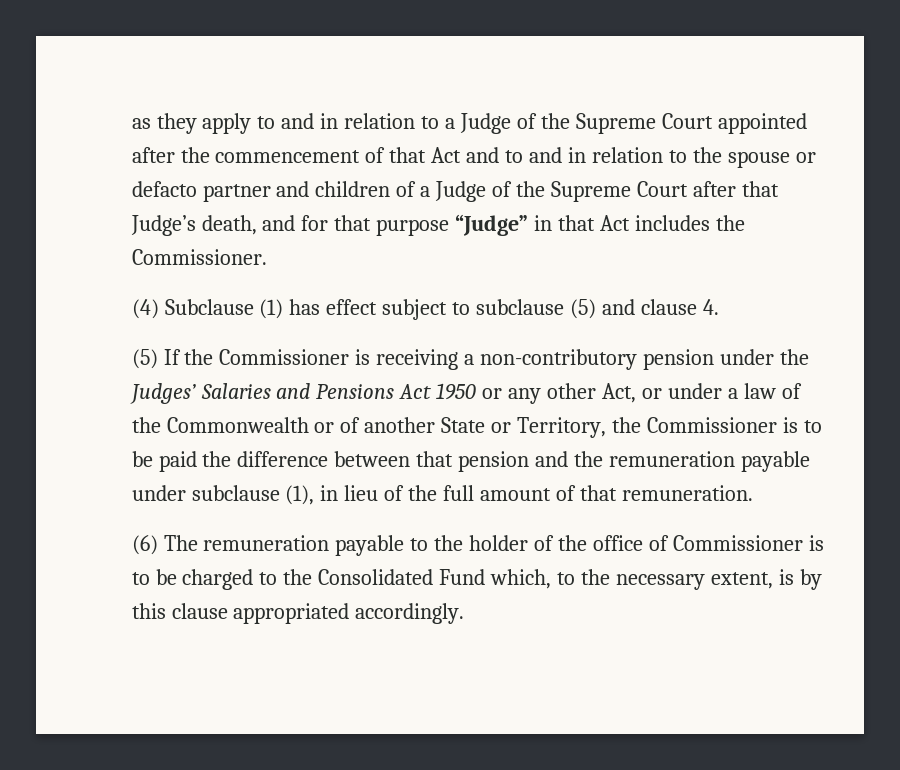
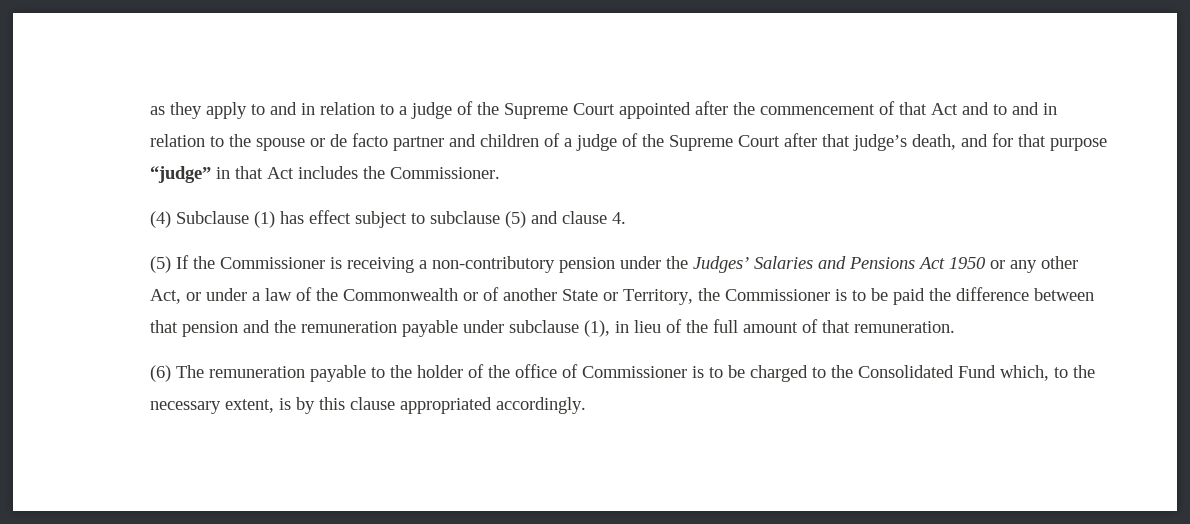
- as they apply to and in relation to a Judge of the Supreme Court appointed after the commencement of that Act and to and in relation to the spouse or defacto partner and children of a Judge of the Supreme Court after that Judge’s death, and for that purpose “Judge” in that Act includes the Commissioner.
+ as they apply to and in relation to a judge of the Supreme Court appointed after the commencement of that Act and to and in relation to the spouse or de facto partner and children of a judge of the Supreme Court after that judge’s death, and for that purpose “judge” in that Act includes the Commissioner.

